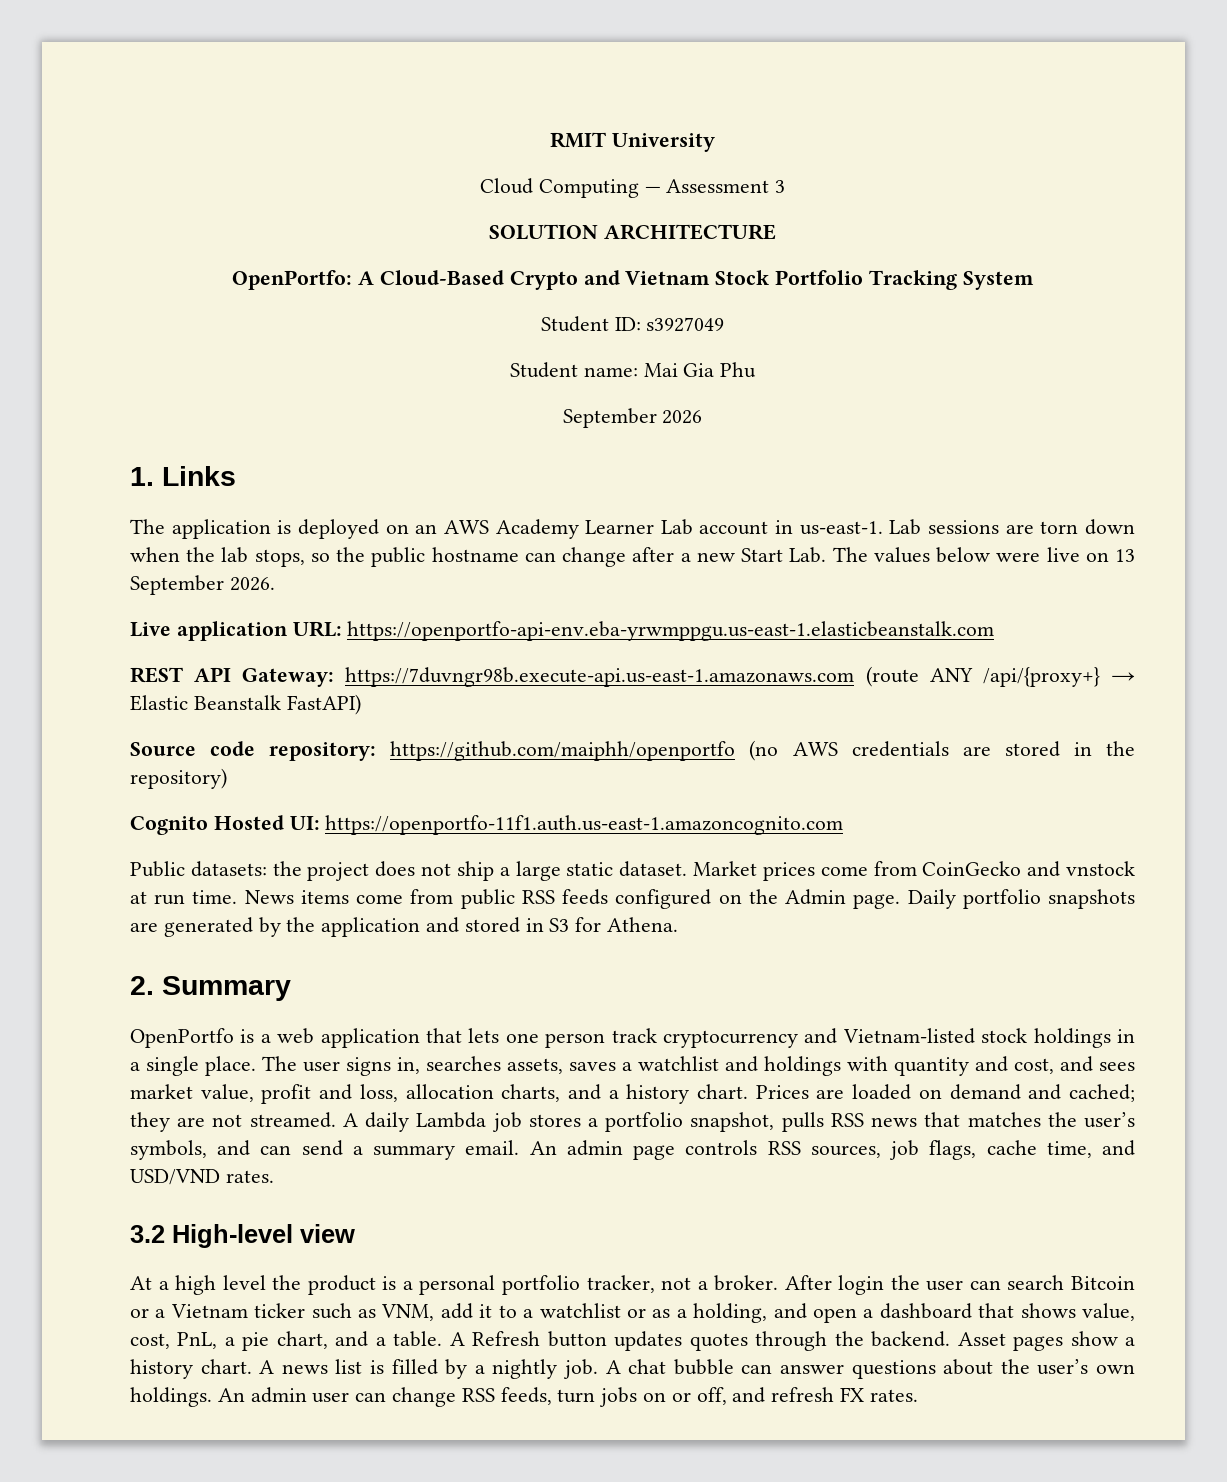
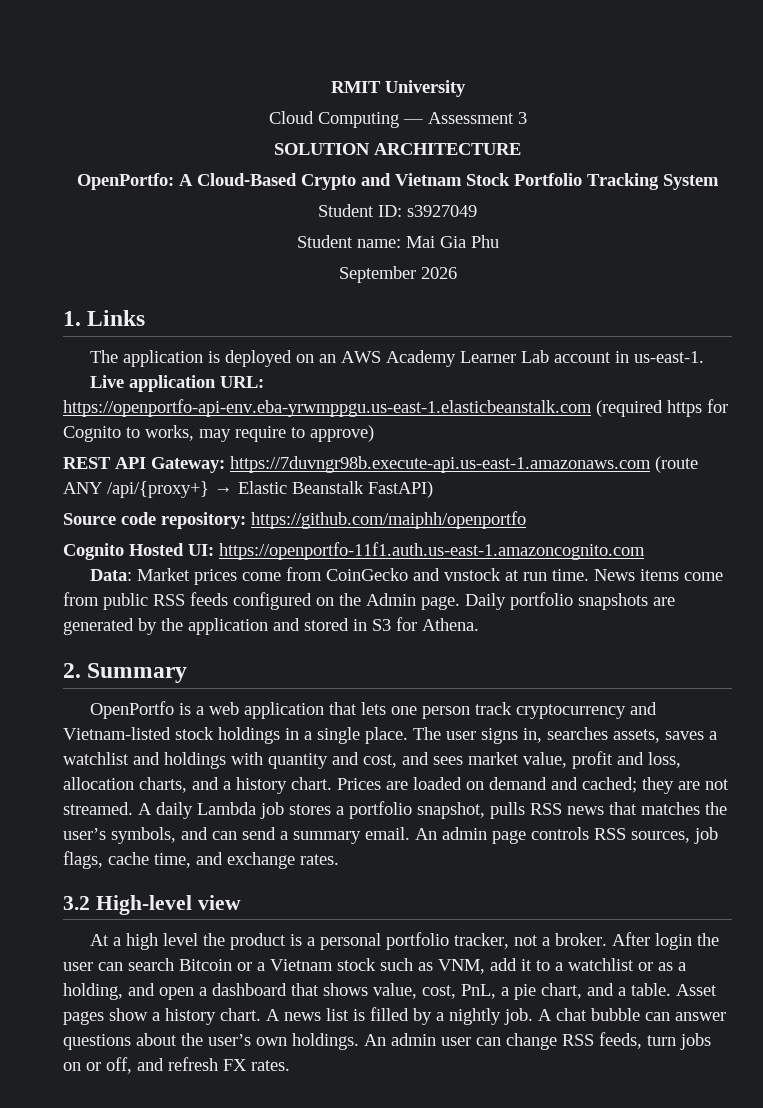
- The application is deployed on an AWS Academy Learner Lab account in us-east-1. Lab sessions are torn down when the lab stops, so the public hostname can change after a new Start Lab. The values below were live on 13 September 2026.
- Live application URL: https://openportfo-api-env.eba-yrwmppgu.us-east-1.elasticbeanstalk.com
+ The application is deployed on an AWS Academy Learner Lab account in us-east-1.
+ Live application URL: https://openportfo-api-env.eba-yrwmppgu.us-east-1.elasticbeanstalk.com (required https for Cognito to works, may require to approve)
- Source code repository: https://github.com/maiphh/openportfo (no AWS credentials are stored in the repository)
+ Source code repository: https://github.com/maiphh/openportfo
  Cognito Hosted UI: https://openportfo-11f1.auth.us-east-1.amazoncognito.com
- Public datasets: the project does not ship a large static dataset. Market prices come from CoinGecko and vnstock at run time.
+ Data: Market prices come from CoinGecko and vnstock at run time.
- An admin page controls RSS sources, job flags, cache time, and USD/VND rates.
+ An admin page controls RSS sources, job flags, cache time, and exchange rates.
- After login the user can search Bitcoin or a Vietnam ticker such as VNM, add it to a watchlist or as a holding, and open a dashboard that shows value, cost, PnL, a pie chart, and a table.
+ After login the user can search Bitcoin or a Vietnam stock such as VNM, add it to a watchlist or as a holding, and open a dashboard that shows value, cost, PnL, a pie chart, and a table.
- A Refresh button updates quotes through the backend.

